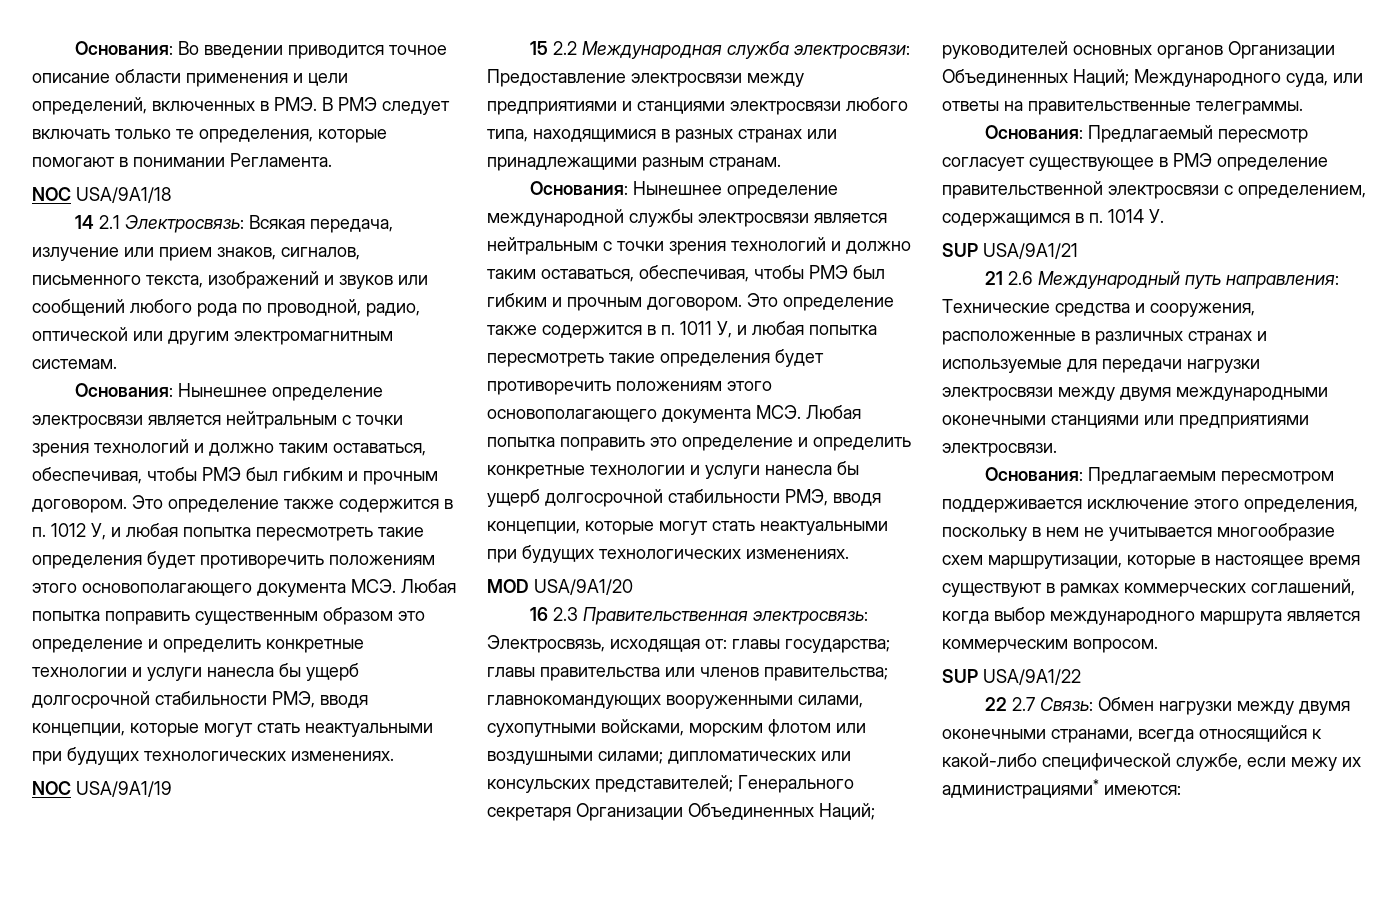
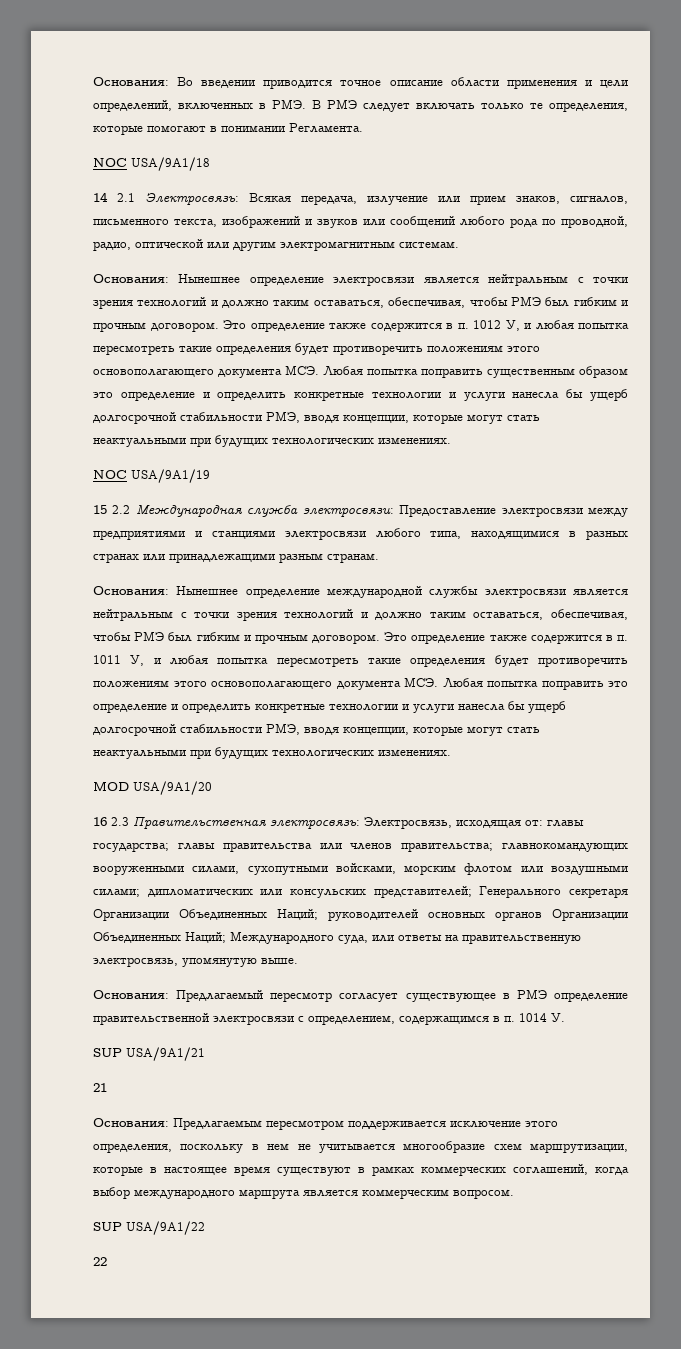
- 16 2.3 Правительственная электросвязь: Электросвязь, исходящая от: главы государства; главы правительства или членов правительства; главнокомандующих вооруженными силами, сухопутными войсками, морским флотом или воздушными силами; дипломатических или консульских представителей; Генерального секретаря Организации Объединенных Наций; руководителей основных органов Организации Объединенных Наций; Международного суда, или ответы на правительственные телеграммы.
+ 16 2.3 Правительственная электросвязь: Электросвязь, исходящая от: главы государства; главы правительства или членов правительства; главнокомандующих вооруженными силами, сухопутными войсками, морским флотом или воздушными силами; дипломатических или консульских представителей; Генерального секретаря Организации Объединенных Наций; руководителей основных органов Организации Объединенных Наций; Международного суда, или ответы на правительственную электросвязь, упомянутую выше.
- 21 2.6 Международный путь направления: Технические средства и сооружения, расположенные в различных странах и используемые для передачи нагрузки электросвязи между двумя международными оконечными станциями или предприятиями электросвязи.
+ 21
- 22 2.7 Связь: Обмен нагрузки между двумя оконечными странами, всегда относящийся к какой-либо специфической службе, если межу их администрациями* имеются:
+ 22

